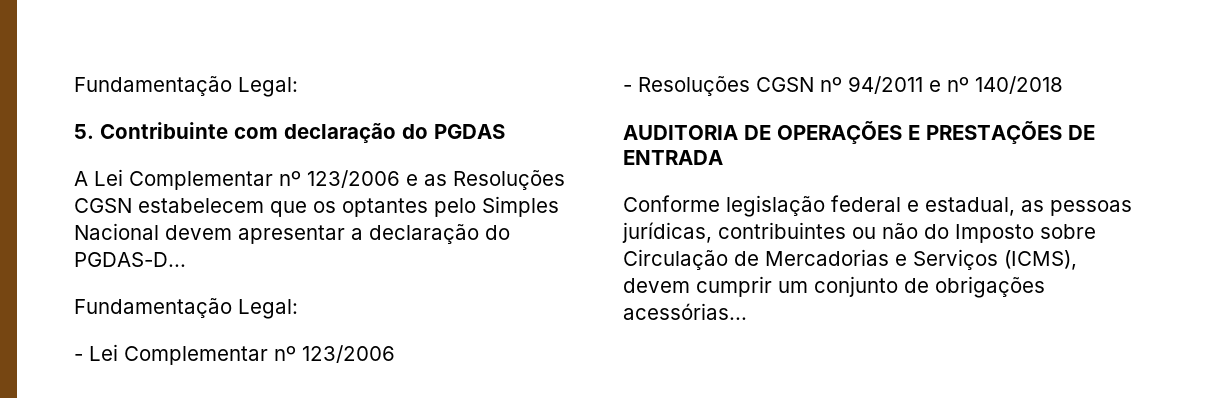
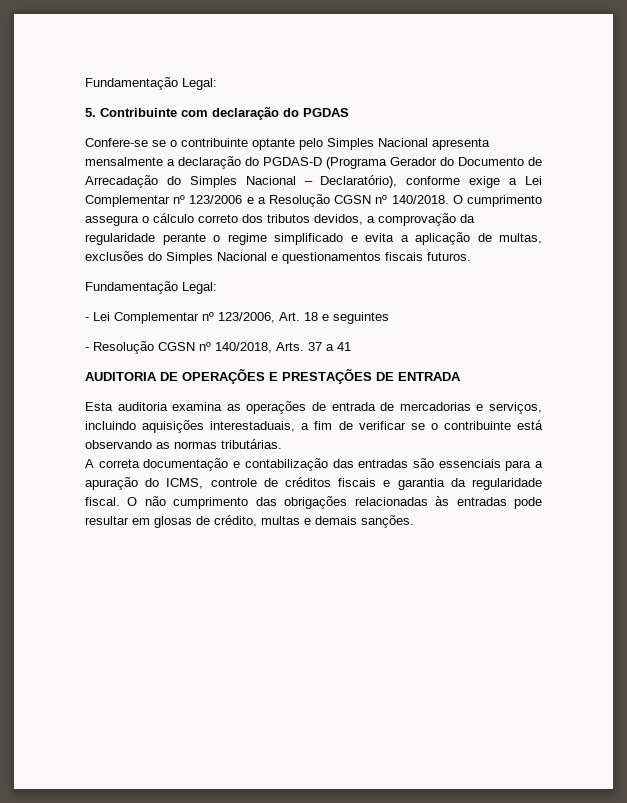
- A Lei Complementar nº 123/2006 e as Resoluções CGSN estabelecem que os optantes pelo Simples Nacional devem apresentar a declaração do PGDAS-D...
+ Confere-se se o contribuinte optante pelo Simples Nacional apresenta mensalmente a declaração do PGDAS-D (Programa Gerador do Documento de Arrecadação do Simples Nacional – Declaratório), conforme exige a Lei Complementar nº 123/2006 e a Resolução CGSN nº 140/2018. O cumprimento assegura o cálculo correto dos tributos devidos, a comprovação da regularidade perante o regime simplificado e evita a aplicação de multas, exclusões do Simples Nacional e questionamentos fiscais futuros.
- - Lei Complementar nº 123/2006
- - Resoluções CGSN nº 94/2011 e nº 140/2018
+ - Lei Complementar nº 123/2006, Art. 18 e seguintes
+ - Resolução CGSN nº 140/2018, Arts. 37 a 41
- Conforme legislação federal e estadual, as pessoas jurídicas, contribuintes ou não do Imposto sobre Circulação de Mercadorias e Serviços (ICMS), devem cumprir um conjunto de obrigações acessórias...
+ Esta auditoria examina as operações de entrada de mercadorias e serviços, incluindo aquisições interestaduais, a fim de verificar se o contribuinte está observando as normas tributárias.
+ A correta documentação e contabilização das entradas são essenciais para a apuração do ICMS, controle de créditos fiscais e garantia da regularidade fiscal. O não cumprimento das obrigações relacionadas às entradas pode resultar em glosas de crédito, multas e demais sanções.

